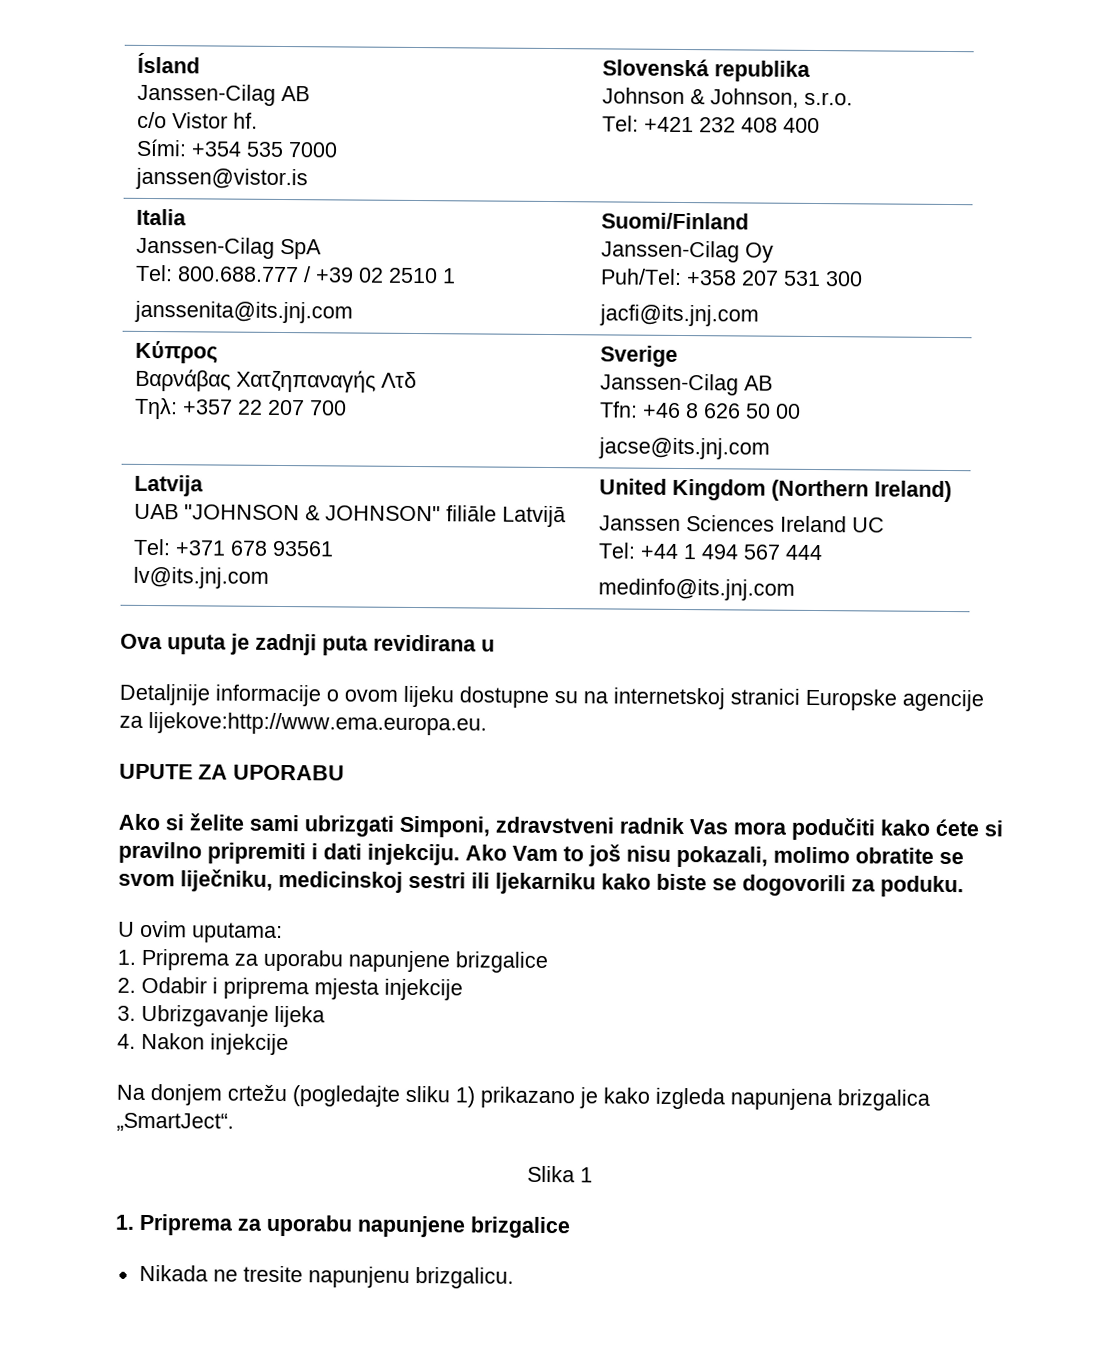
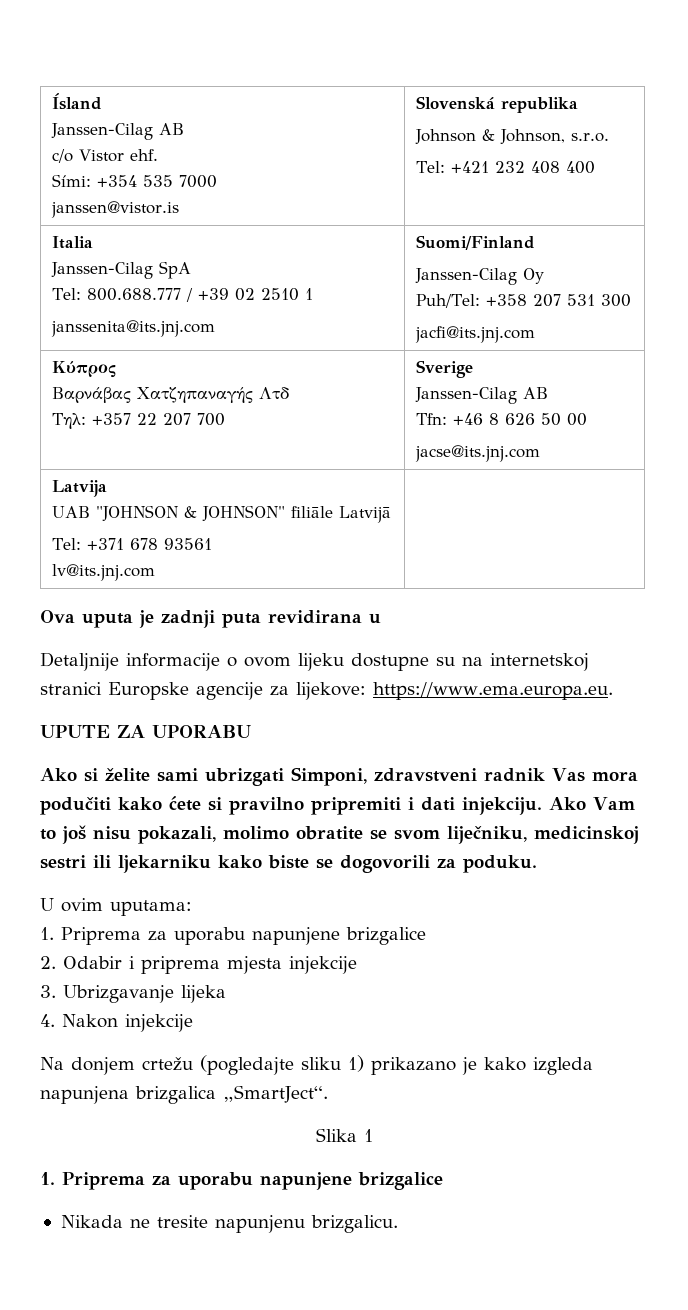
  Ísland
  Janssen-Cilag AB
- c/o Vistor hf.
+ c/o Vistor ehf.
  Latvija
  UAB "JOHNSON & JOHNSON" filiāle Latvijā
  Tel: +371 678 93561
- lv@its.jnj.com | United Kingdom (Northern Ireland)
- Janssen Sciences Ireland UC
- Tel: +44 1 494 567 444
- medinfo@its.jnj.com
+ lv@its.jnj.com |
- Detaljnije informacije o ovom lijeku dostupne su na internetskoj stranici Europske agencije za lijekove:http://www.ema.europa.eu.
+ Detaljnije informacije o ovom lijeku dostupne su na internetskoj stranici Europske agencije za lijekove: https://www.ema.europa.eu.

